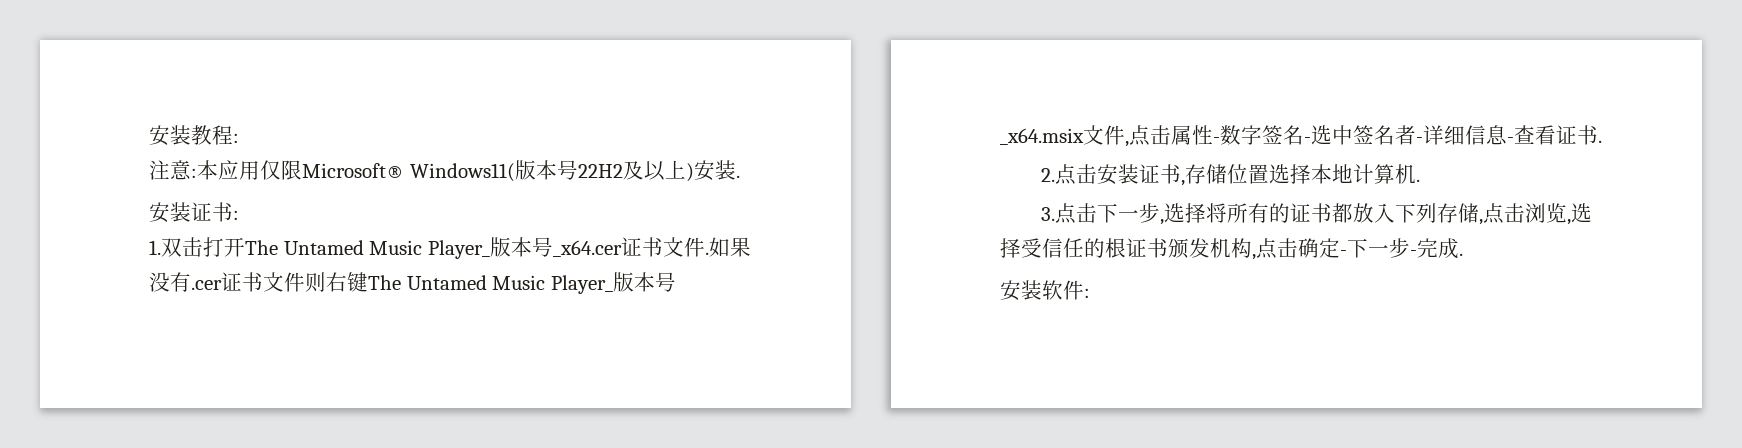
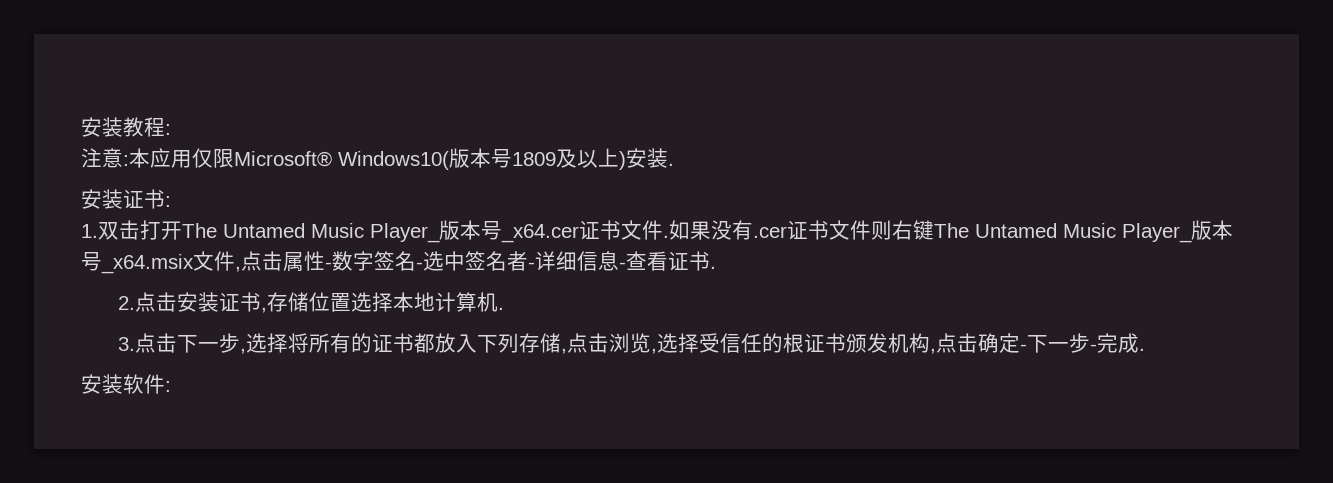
- 注意:本应用仅限Microsoft® Windows11(版本号22H2及以上)安装.
+ 注意:本应用仅限Microsoft® Windows10(版本号1809及以上)安装.

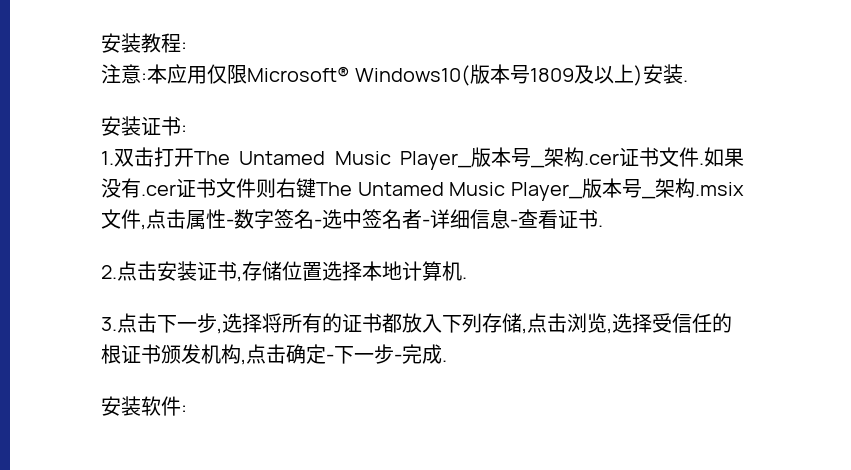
- 1.双击打开The Untamed Music Player_版本号_x64.cer证书文件.
+ 1.双击打开The Untamed Music Player_版本号_架构.cer证书文件.
- 如果没有.cer证书文件则右键The Untamed Music Player_版本号_x64.msix文件,点击属性-数字签名-选中签名者-详细信息-查看证书.
+ 如果没有.cer证书文件则右键The Untamed Music Player_版本号_架构.msix文件,点击属性-数字签名-选中签名者-详细信息-查看证书.

